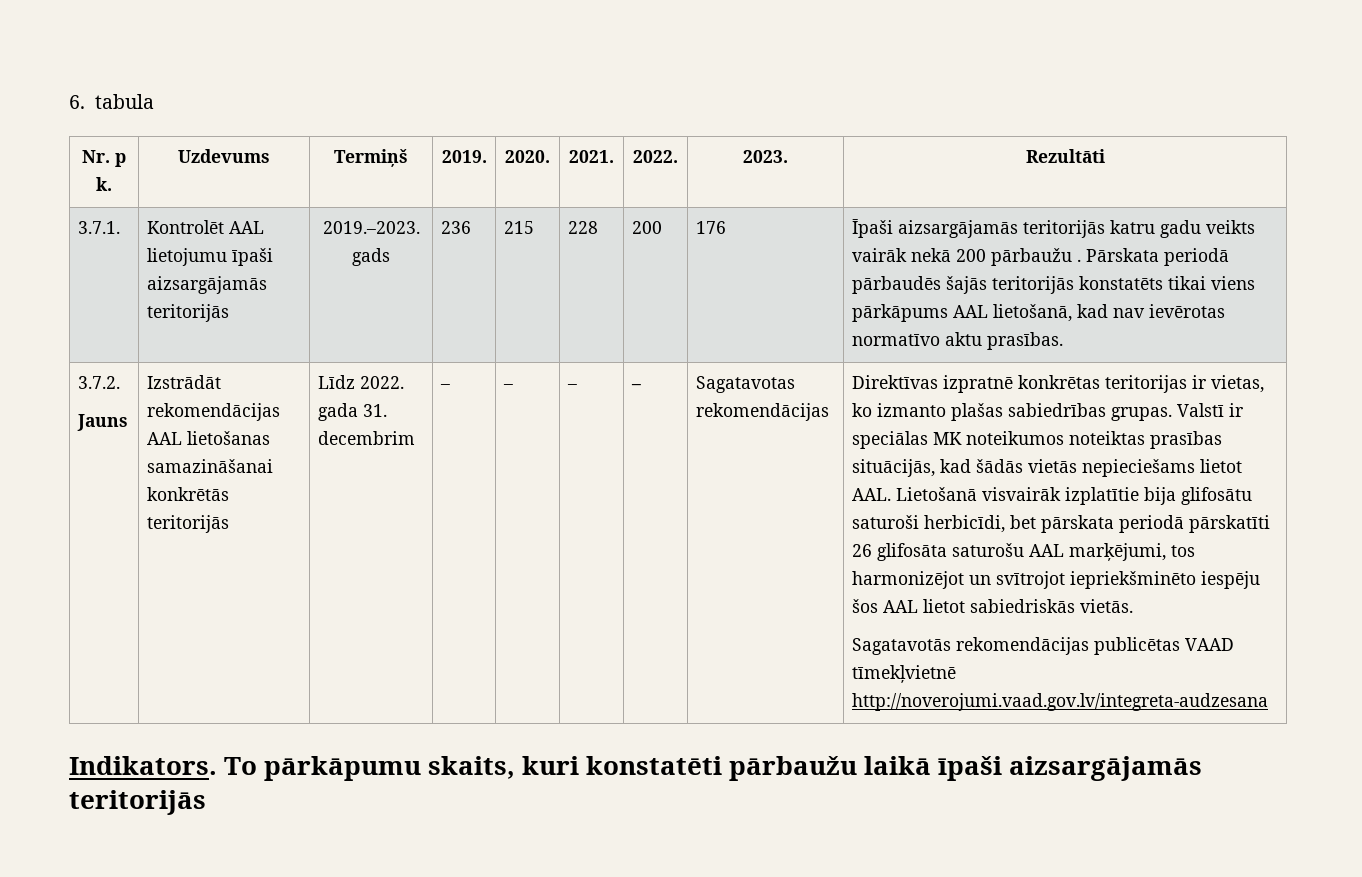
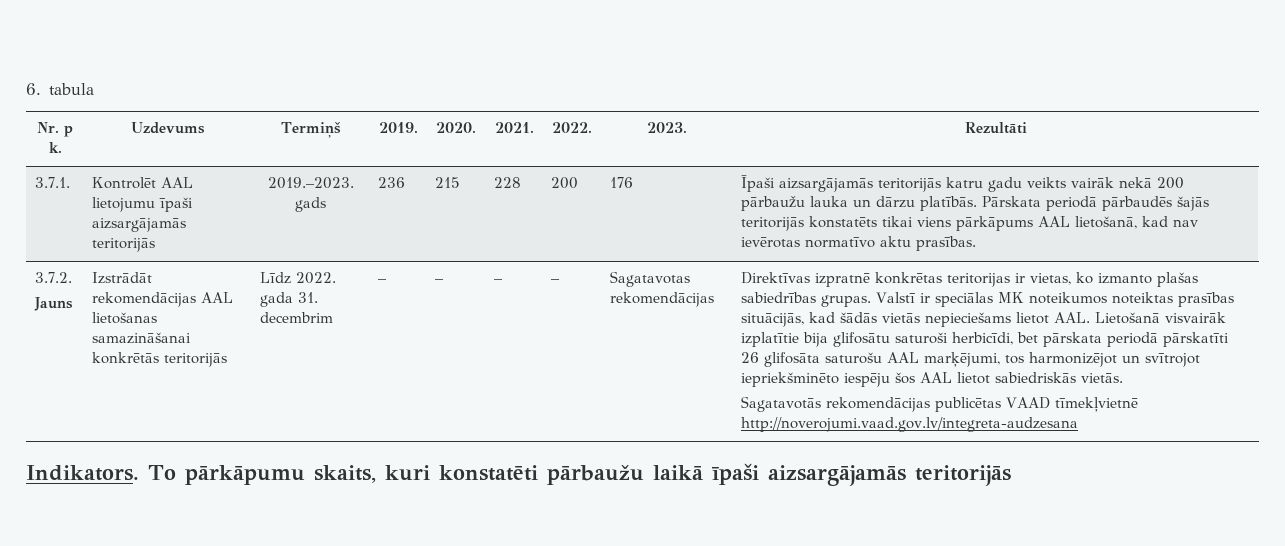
- Īpaši aizsargājamās teritorijās katru gadu veikts vairāk nekā 200 pārbaužu .
+ Īpaši aizsargājamās teritorijās katru gadu veikts vairāk nekā 200 pārbaužu lauka un dārzu platībās.

